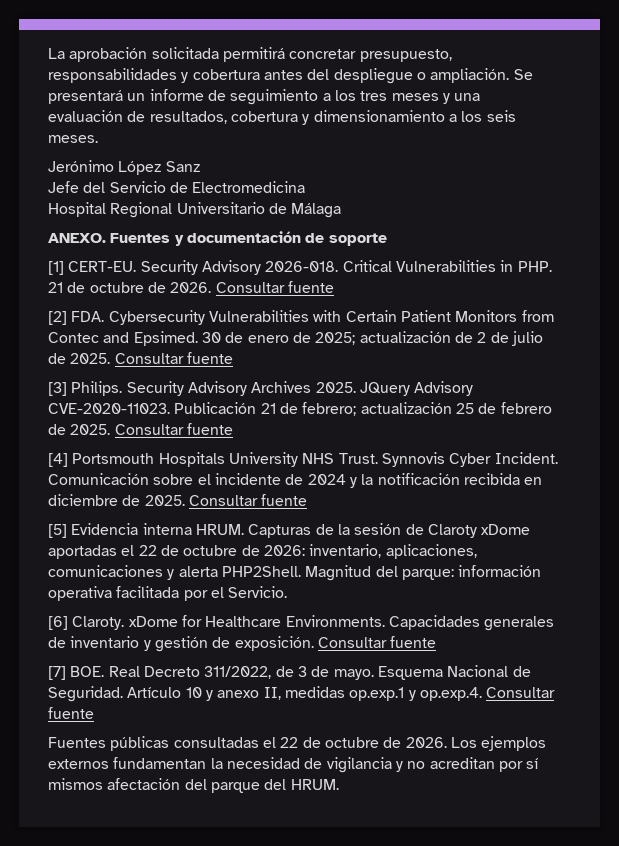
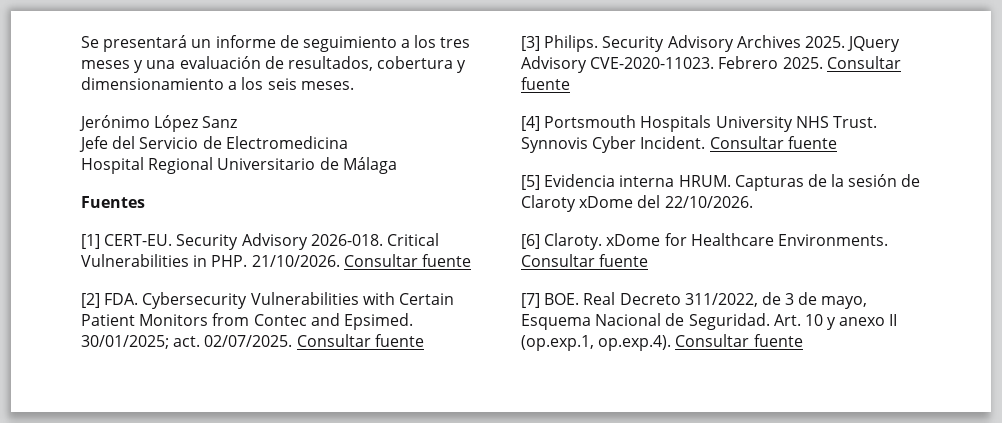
- La aprobación solicitada permitirá concretar presupuesto, responsabilidades y cobertura antes del despliegue o ampliación.
- ANEXO. Fuentes y documentación de soporte
+ Fuentes
- Critical Vulnerabilities in PHP. 21 de octubre de 2026.
+ Critical Vulnerabilities in PHP. 21/10/2026.
- 30 de enero de 2025; actualización de 2 de julio de 2025.
+ 30/01/2025; act. 02/07/2025.
- Publicación 21 de febrero; actualización 25 de febrero de 2025.
+ Febrero 2025.
- Comunicación sobre el incidente de 2024 y la notificación recibida en diciembre de 2025.
- Capturas de la sesión de Claroty xDome aportadas el 22 de octubre de 2026: inventario, aplicaciones, comunicaciones y alerta PHP2Shell. Magnitud del parque: información operativa facilitada por el Servicio.
+ Capturas de la sesión de Claroty xDome del 22/10/2026.
- Capacidades generales de inventario y gestión de exposición.
- [7] BOE. Real Decreto 311/2022, de 3 de mayo. Esquema Nacional de Seguridad.
+ [7] BOE. Real Decreto 311/2022, de 3 de mayo, Esquema Nacional de Seguridad.
- Artículo 10 y anexo II, medidas op.exp.1 y op.exp.4. Consultar fuente
- Fuentes públicas consultadas el 22 de octubre de 2026. Los ejemplos externos fundamentan la necesidad de vigilancia y no acreditan por sí mismos afectación del parque del HRUM.
+ Art. 10 y anexo II (op.exp.1, op.exp.4). Consultar fuente

